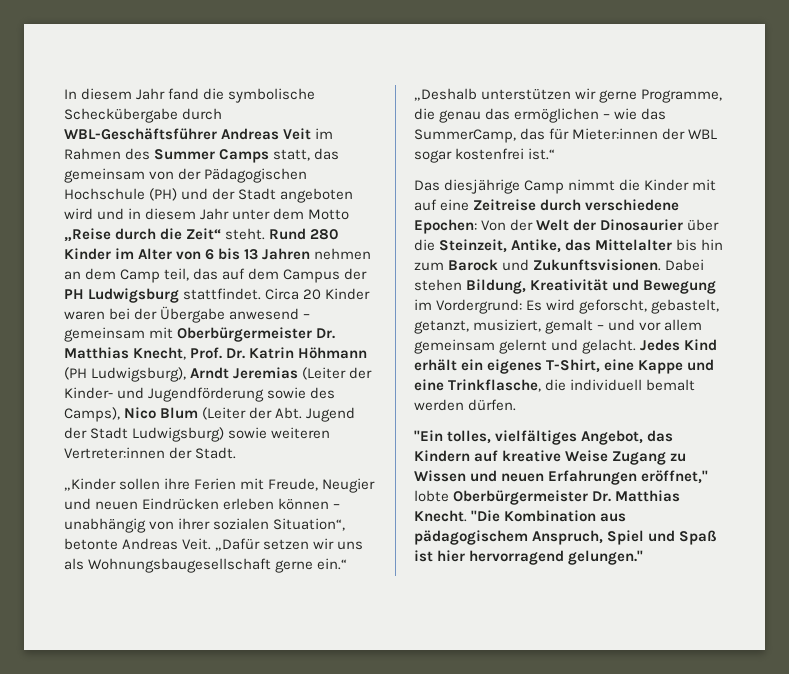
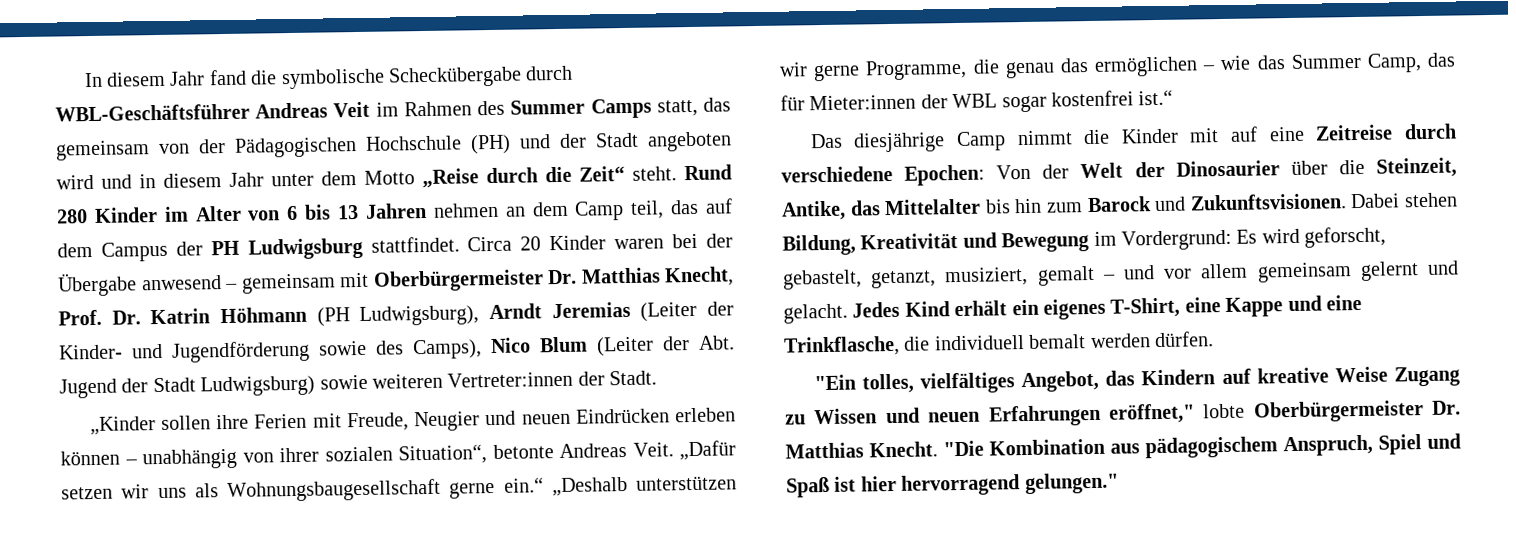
- „Dafür setzen wir uns als Wohnungsbaugesellschaft gerne ein.“ „Deshalb unterstützen wir gerne Programme, die genau das ermöglichen – wie das SummerCamp, das für Mieter:innen der WBL sogar kostenfrei ist.“
+ „Dafür setzen wir uns als Wohnungsbaugesellschaft gerne ein.“ „Deshalb unterstützen wir gerne Programme, die genau das ermöglichen – wie das Summer Camp, das für Mieter:innen der WBL sogar kostenfrei ist.“

